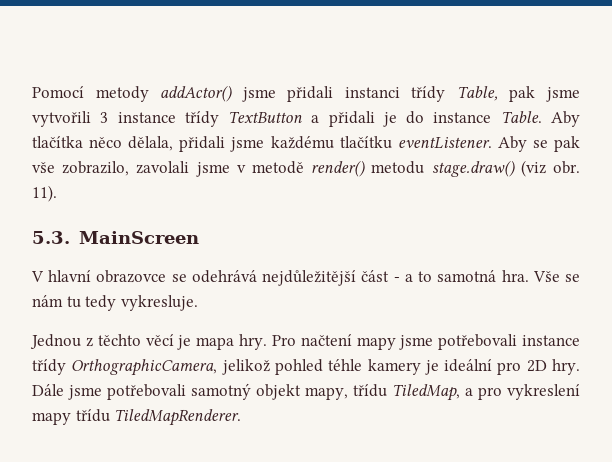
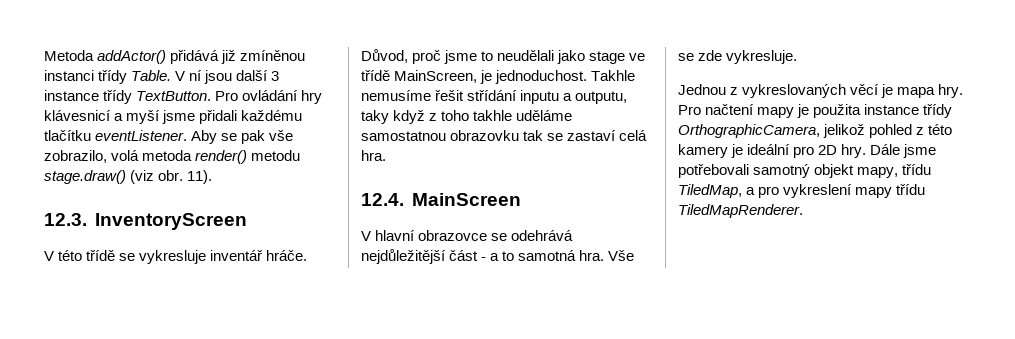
- Pomocí metody addActor() jsme přidali instanci třídy Table, pak jsme vytvořili 3 instance třídy TextButton a přidali je do instance Table. Aby tlačítka něco dělala, přidali jsme každému tlačítku eventListener.
+ Metoda addActor() přidává již zmíněnou instanci třídy Table. V ní jsou další 3 instance třídy TextButton. Pro ovládání hry klávesnicí a myší jsme přidali každému tlačítku eventListener.
- Aby se pak vše zobrazilo, zavolali jsme v metodě render() metodu stage.draw() (viz obr.
+ Aby se pak vše zobrazilo, volá metoda render() metodu stage.draw() (viz obr.
- 5.3. MainScreen
+ 12.3. InventoryScreen
+ V této třídě se vykresluje inventář hráče. Důvod, proč jsme to neudělali jako stage ve třídě MainScreen, je jednoduchost. Takhle nemusíme řešit střídání inputu a outputu, taky když z toho takhle uděláme samostatnou obrazovku tak se zastaví celá hra.
+ 12.4. MainScreen
- Vše se nám tu tedy vykresluje.
+ Vše se zde vykresluje.
- Jednou z těchto věcí je mapa hry.
+ Jednou z vykreslovaných věcí je mapa hry.
- Pro načtení mapy jsme potřebovali instance třídy OrthographicCamera, jelikož pohled téhle kamery je ideální pro 2D hry.
+ Pro načtení mapy je použita instance třídy OrthographicCamera, jelikož pohled z této kamery je ideální pro 2D hry.

